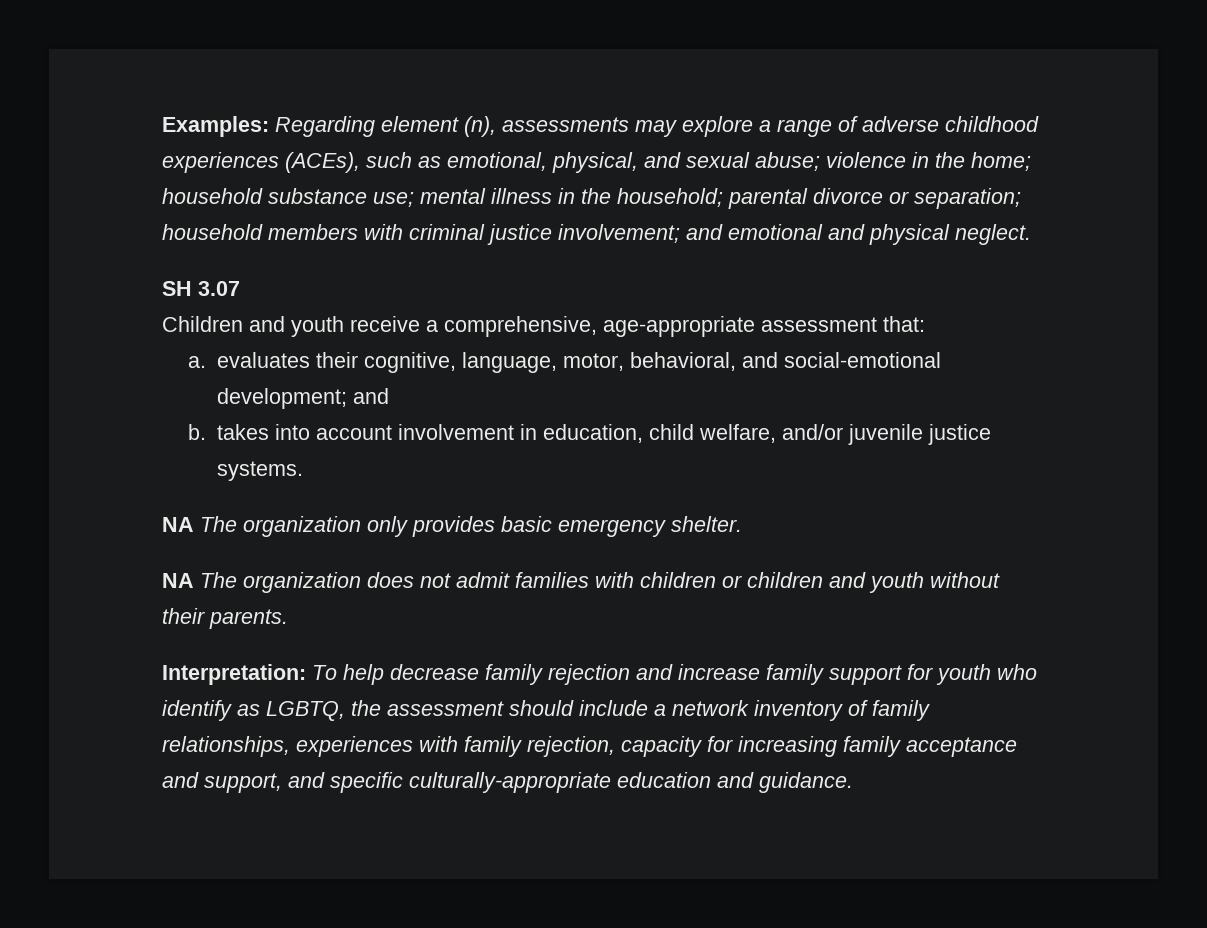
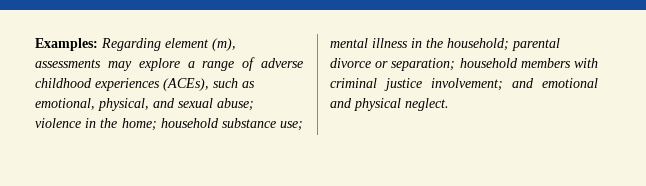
- Examples: Regarding element (n), assessments may explore a range of adverse childhood experiences (ACEs), such as emotional, physical, and sexual abuse; violence in the home; household substance use; mental illness in the household; parental divorce or separation; household members with criminal justice involvement; and emotional and physical neglect.
+ Examples: Regarding element (m), assessments may explore a range of adverse childhood experiences (ACEs), such as emotional, physical, and sexual abuse; violence in the home; household substance use; mental illness in the household; parental divorce or separation; household members with criminal justice involvement; and emotional and physical neglect.
- SH 3.07
- Children and youth receive a comprehensive, age-appropriate assessment that:
- a. evaluates their cognitive, language, motor, behavioral, and social-emotional development; and
- b. takes into account involvement in education, child welfare, and/or juvenile justice systems.
- NA The organization only provides basic emergency shelter.
- NA The organization does not admit families with children or children and youth without their parents.
- Interpretation: To help decrease family rejection and increase family support for youth who identify as LGBTQ, the assessment should include a network inventory of family relationships, experiences with family rejection, capacity for increasing family acceptance and support, and specific culturally-appropriate education and guidance.

